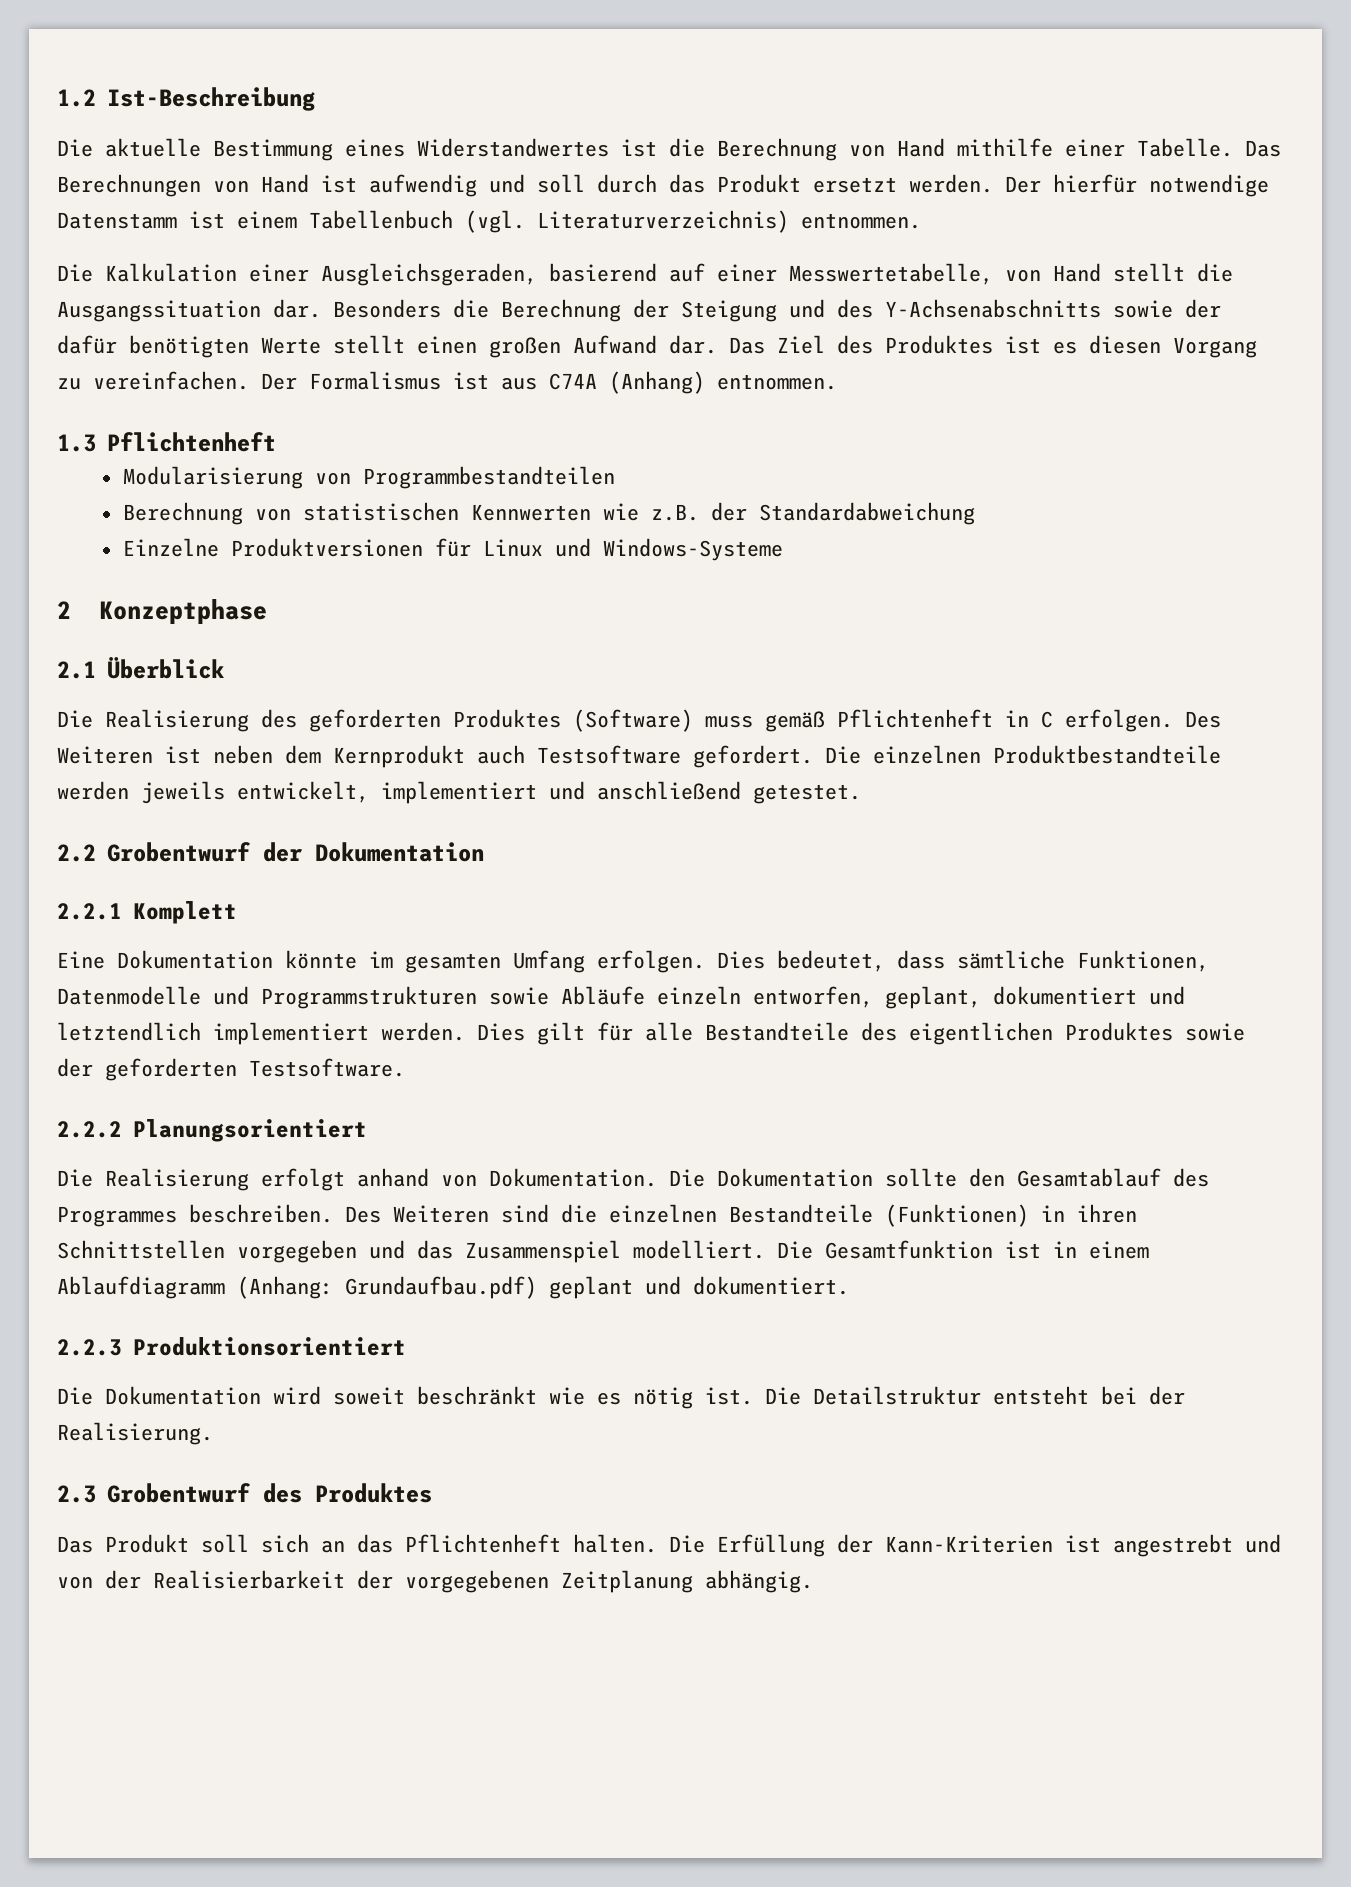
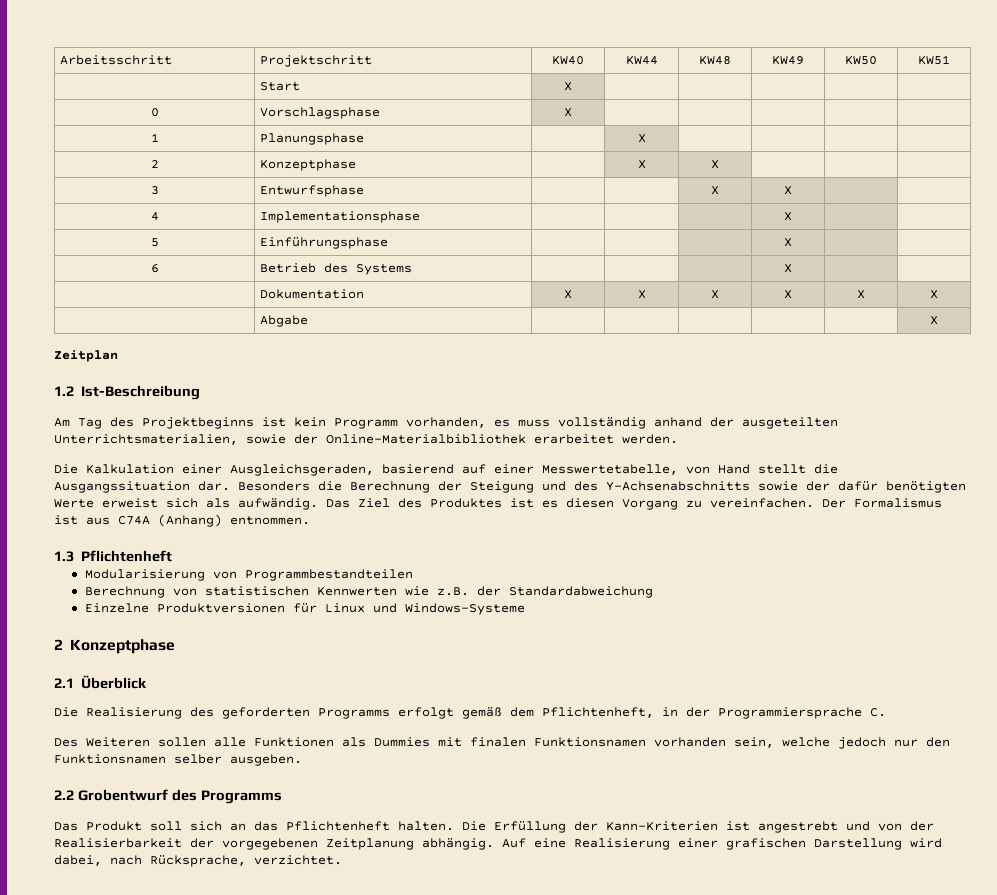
+ Arbeitsschritt | Projektschritt | KW40 | KW44 | KW48 | KW49 | KW50 | KW51
+ | Start | X | | | | |
+ 0 | Vorschlagsphase | X | | | | |
+ 1 | Planungsphase | | X | | | |
+ 2 | Konzeptphase | | X | X | | |
+ 3 | Entwurfsphase | | | X | X | |
+ 4 | Implementationsphase | | | | X | |
+ 5 | Einführungsphase | | | | X | |
+ 6 | Betrieb des Systems | | | | X | |
+ | Dokumentation | X | X | X | X | X | X
+ | Abgabe | | | | | | X
+ Zeitplan
  1.2 Ist-Beschreibung
- Die aktuelle Bestimmung eines Widerstandwertes ist die Berechnung von Hand mithilfe einer Tabelle. Das Berechnungen von Hand ist aufwendig und soll durch das Produkt ersetzt werden. Der hierfür notwendige Datenstamm ist einem Tabellenbuch (vgl. Literaturverzeichnis) entnommen.
+ Am Tag des Projektbeginns ist kein Programm vorhanden, es muss vollständig anhand der ausgeteilten Unterrichtsmaterialien, sowie der Online-Materialbibliothek erarbeitet werden.
- Besonders die Berechnung der Steigung und des Y-Achsenabschnitts sowie der dafür benötigten Werte stellt einen großen Aufwand dar.
+ Besonders die Berechnung der Steigung und des Y-Achsenabschnitts sowie der dafür benötigten Werte erweist sich als aufwändig.
- Die Realisierung des geforderten Produktes (Software) muss gemäß Pflichtenheft in C erfolgen. Des Weiteren ist neben dem Kernprodukt auch Testsoftware gefordert. Die einzelnen Produktbestandteile werden jeweils entwickelt, implementiert und anschließend getestet.
- 2.2 Grobentwurf der Dokumentation
- 2.2.1 Komplett
- Eine Dokumentation könnte im gesamten Umfang erfolgen. Dies bedeutet, dass sämtliche Funktionen, Datenmodelle und Programmstrukturen sowie Abläufe einzeln entworfen, geplant, dokumentiert und letztendlich implementiert werden. Dies gilt für alle Bestandteile des eigentlichen Produktes sowie der geforderten Testsoftware.
- 2.2.2 Planungsorientiert
- Die Realisierung erfolgt anhand von Dokumentation. Die Dokumentation sollte den Gesamtablauf des Programmes beschreiben. Des Weiteren sind die einzelnen Bestandteile (Funktionen) in ihren Schnittstellen vorgegeben und das Zusammenspiel modelliert. Die Gesamtfunktion ist in einem Ablaufdiagramm (Anhang: Grundaufbau.pdf) geplant und dokumentiert.
- 2.2.3 Produktionsorientiert
- Die Dokumentation wird soweit beschränkt wie es nötig ist. Die Detailstruktur entsteht bei der Realisierung.
- 2.3 Grobentwurf des Produktes
+ Die Realisierung des geforderten Programms erfolgt gemäß dem Pflichtenheft, in der Programmiersprache C.
+ Des Weiteren sollen alle Funktionen als Dummies mit finalen Funktionsnamen vorhanden sein, welche jedoch nur den Funktionsnamen selber ausgeben.
+ 2.2 Grobentwurf des Programms
+ Auf eine Realisierung einer grafischen Darstellung wird dabei, nach Rücksprache, verzichtet.

